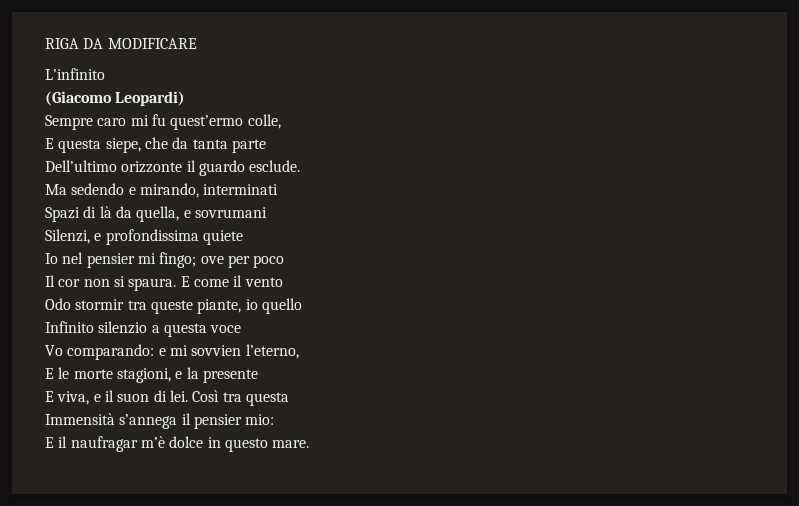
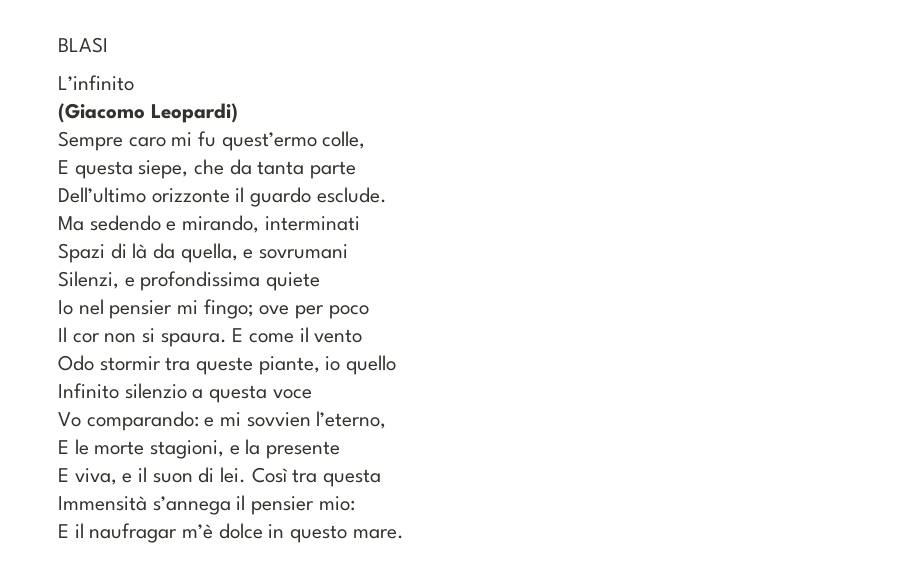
- RIGA DA MODIFICARE
+ BLASI

